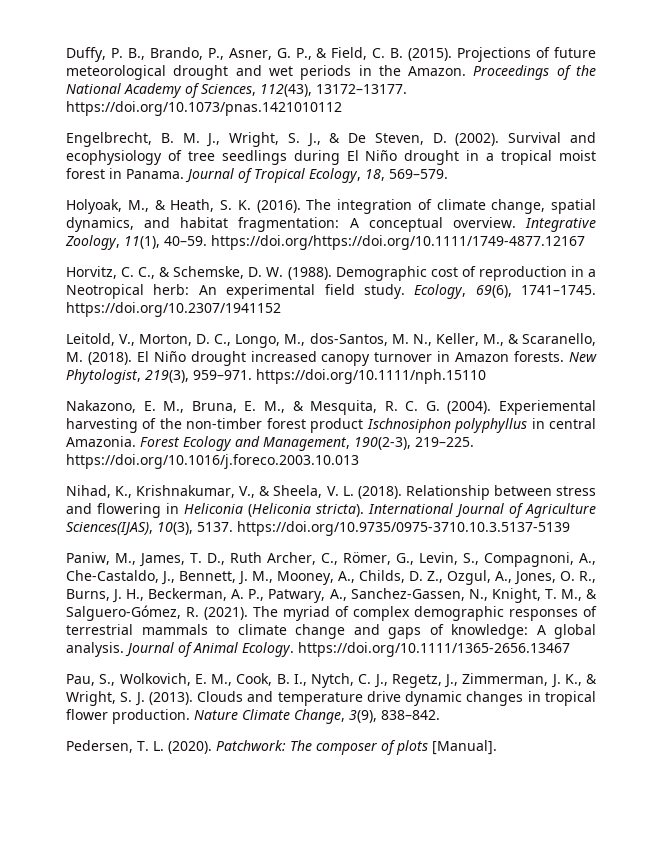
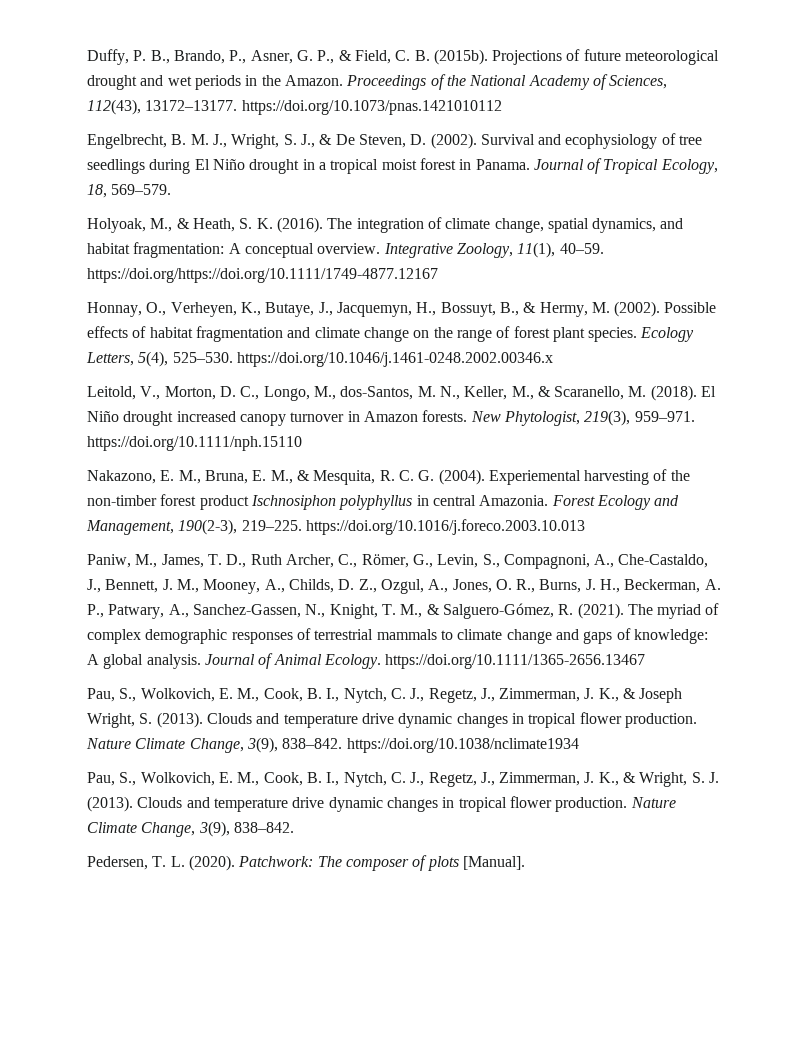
- Duffy, P. B., Brando, P., Asner, G. P., & Field, C. B. (2015).
+ Duffy, P. B., Brando, P., Asner, G. P., & Field, C. B. (2015b).
- Horvitz, C. C., & Schemske, D. W. (1988). Demographic cost of reproduction in a Neotropical herb: An experimental field study. Ecology, 69(6), 1741–1745. https://doi.org/10.2307/1941152
+ Honnay, O., Verheyen, K., Butaye, J., Jacquemyn, H., Bossuyt, B., & Hermy, M. (2002). Possible effects of habitat fragmentation and climate change on the range of forest plant species. Ecology Letters, 5(4), 525–530. https://doi.org/10.1046/j.1461-0248.2002.00346.x
- Nihad, K., Krishnakumar, V., & Sheela, V. L. (2018). Relationship between stress and flowering in Heliconia (Heliconia stricta). International Journal of Agriculture Sciences(IJAS), 10(3), 5137. https://doi.org/10.9735/0975-3710.10.3.5137-5139
+ Pau, S., Wolkovich, E. M., Cook, B. I., Nytch, C. J., Regetz, J., Zimmerman, J. K., & Joseph Wright, S. (2013). Clouds and temperature drive dynamic changes in tropical flower production. Nature Climate Change, 3(9), 838–842. https://doi.org/10.1038/nclimate1934

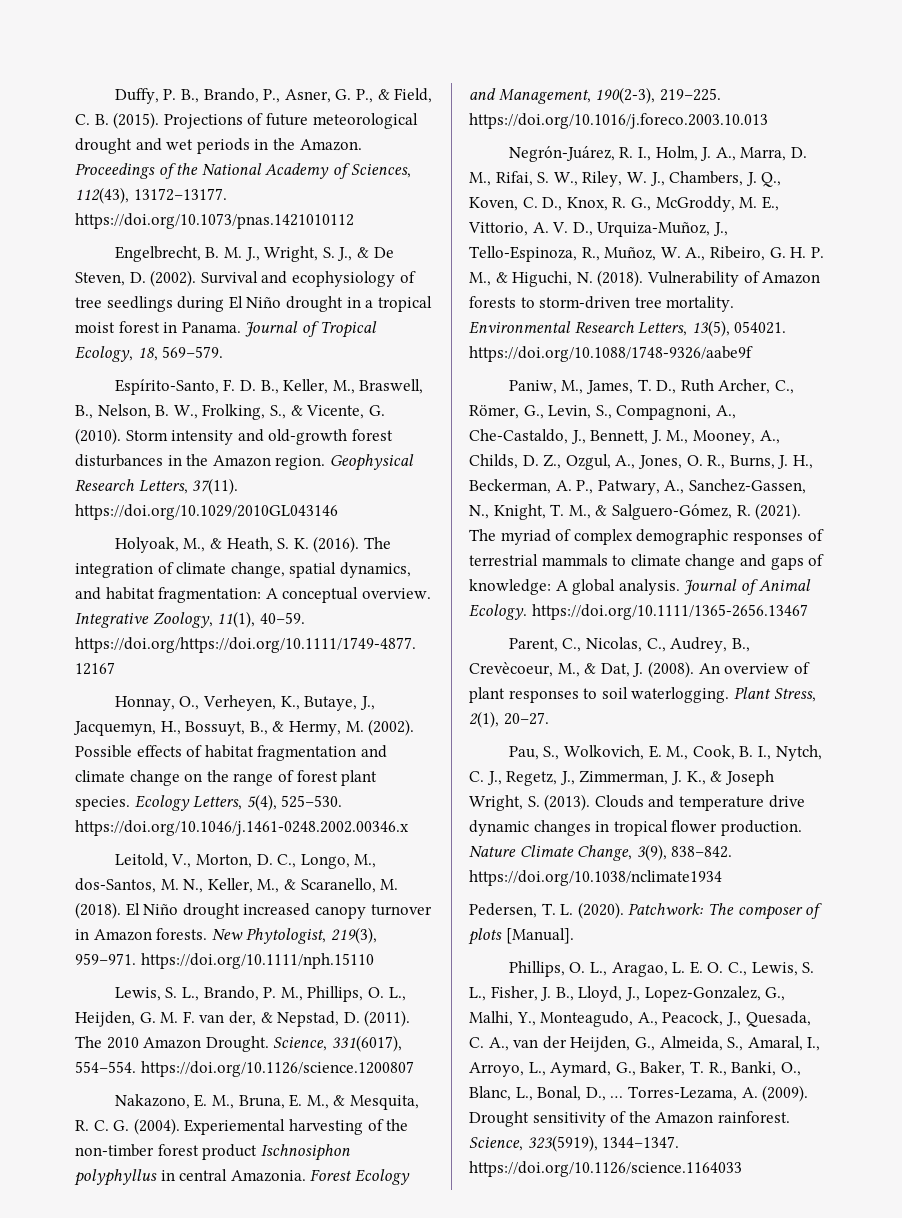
- Duffy, P. B., Brando, P., Asner, G. P., & Field, C. B. (2015b).
+ Duffy, P. B., Brando, P., Asner, G. P., & Field, C. B. (2015).
+ Espírito-Santo, F. D. B., Keller, M., Braswell, B., Nelson, B. W., Frolking, S., & Vicente, G. (2010). Storm intensity and old-growth forest disturbances in the Amazon region. Geophysical Research Letters, 37(11). https://doi.org/10.1029/2010GL043146
+ Lewis, S. L., Brando, P. M., Phillips, O. L., Heijden, G. M. F. van der, & Nepstad, D. (2011). The 2010 Amazon Drought. Science, 331(6017), 554–554. https://doi.org/10.1126/science.1200807
+ Negrón-Juárez, R. I., Holm, J. A., Marra, D. M., Rifai, S. W., Riley, W. J., Chambers, J. Q., Koven, C. D., Knox, R. G., McGroddy, M. E., Vittorio, A. V. D., Urquiza-Muñoz, J., Tello-Espinoza, R., Muñoz, W. A., Ribeiro, G. H. P. M., & Higuchi, N. (2018). Vulnerability of Amazon forests to storm-driven tree mortality. Environmental Research Letters, 13(5), 054021. https://doi.org/10.1088/1748-9326/aabe9f
+ Parent, C., Nicolas, C., Audrey, B., Crevècoeur, M., & Dat, J. (2008). An overview of plant responses to soil waterlogging. Plant Stress, 2(1), 20–27.
- Pau, S., Wolkovich, E. M., Cook, B. I., Nytch, C. J., Regetz, J., Zimmerman, J. K., & Wright, S. J. (2013). Clouds and temperature drive dynamic changes in tropical flower production. Nature Climate Change, 3(9), 838–842.
+ Phillips, O. L., Aragao, L. E. O. C., Lewis, S. L., Fisher, J. B., Lloyd, J., Lopez-Gonzalez, G., Malhi, Y., Monteagudo, A., Peacock, J., Quesada, C. A., van der Heijden, G., Almeida, S., Amaral, I., Arroyo, L., Aymard, G., Baker, T. R., Banki, O., Blanc, L., Bonal, D., … Torres-Lezama, A. (2009). Drought sensitivity of the Amazon rainforest. Science, 323(5919), 1344–1347. https://doi.org/10.1126/science.1164033

